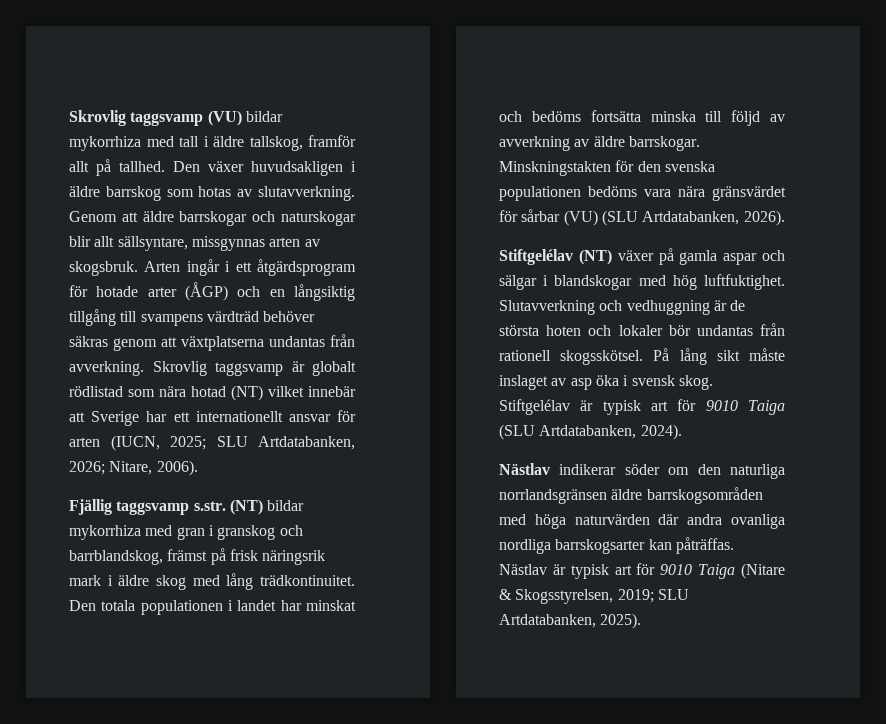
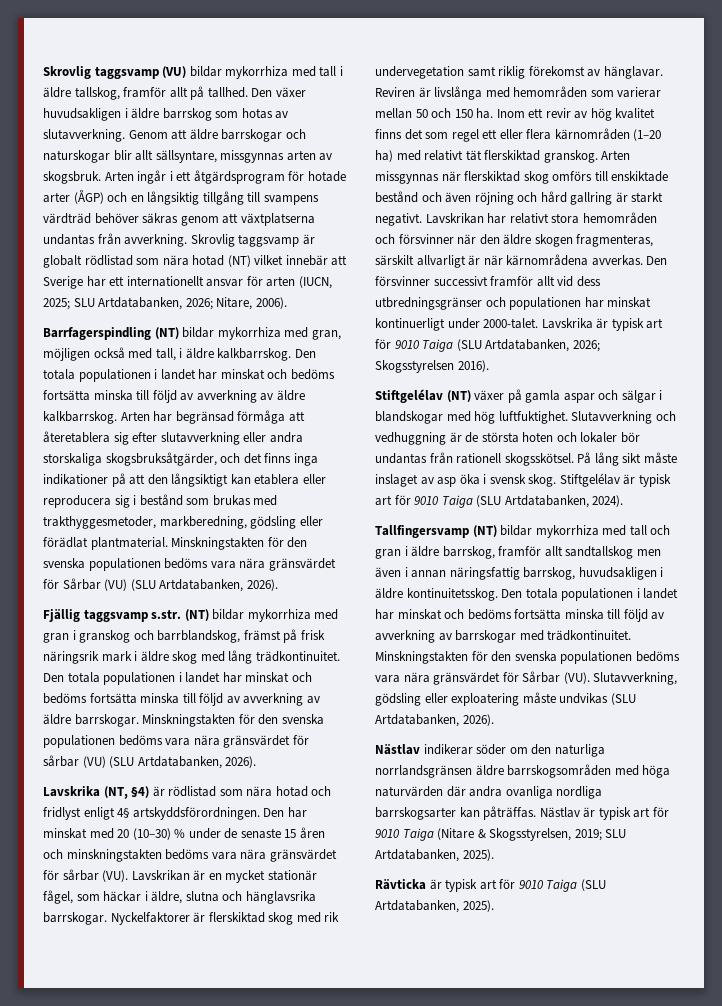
+ Barrfagerspindling (NT) bildar mykorrhiza med gran, möjligen också med tall, i äldre kalkbarrskog. Den totala populationen i landet har minskat och bedöms fortsätta minska till följd av avverkning av äldre kalkbarrskog. Arten har begränsad förmåga att återetablera sig efter slutavverkning eller andra storskaliga skogsbruksåtgärder, och det finns inga indikationer på att den långsiktigt kan etablera eller reproducera sig i bestånd som brukas med trakthyggesmetoder, markberedning, gödsling eller förädlat plantmaterial. Minskningstakten för den svenska populationen bedöms vara nära gränsvärdet för Sårbar (VU) (SLU Artdatabanken, 2026).
+ Lavskrika (NT, §4) är rödlistad som nära hotad och fridlyst enligt 4§ artskyddsförordningen. Den har minskat med 20 (10–30) % under de senaste 15 åren och minskningstakten bedöms vara nära gränsvärdet för sårbar (VU). Lavskrikan är en mycket stationär fågel, som häckar i äldre, slutna och hänglavsrika barrskogar. Nyckelfaktorer är flerskiktad skog med rik undervegetation samt riklig förekomst av hänglavar. Reviren är livslånga med hemområden som varierar mellan 50 och 150 ha. Inom ett revir av hög kvalitet finns det som regel ett eller flera kärnområden (1–20 ha) med relativt tät flerskiktad granskog. Arten missgynnas när flerskiktad skog omförs till enskiktade bestånd och även röjning och hård gallring är starkt negativt. Lavskrikan har relativt stora hemområden och försvinner när den äldre skogen fragmenteras, särskilt allvarligt är när kärnområdena avverkas. Den försvinner successivt framför allt vid dess utbredningsgränser och populationen har minskat kontinuerligt under 2000-talet. Lavskrika är typisk art för 9010 Taiga (SLU Artdatabanken, 2026; Skogsstyrelsen 2016).
+ Tallfingersvamp (NT) bildar mykorrhiza med tall och gran i äldre barrskog, framför allt sandtallskog men även i annan näringsfattig barrskog, huvudsakligen i äldre kontinuitetsskog. Den totala populationen i landet har minskat och bedöms fortsätta minska till följd av avverkning av barrskogar med trädkontinuitet. Minskningstakten för den svenska populationen bedöms vara nära gränsvärdet för Sårbar (VU). Slutavverkning, gödsling eller exploatering måste undvikas (SLU Artdatabanken, 2026).
+ Rävticka är typisk art för 9010 Taiga (SLU Artdatabanken, 2025).

